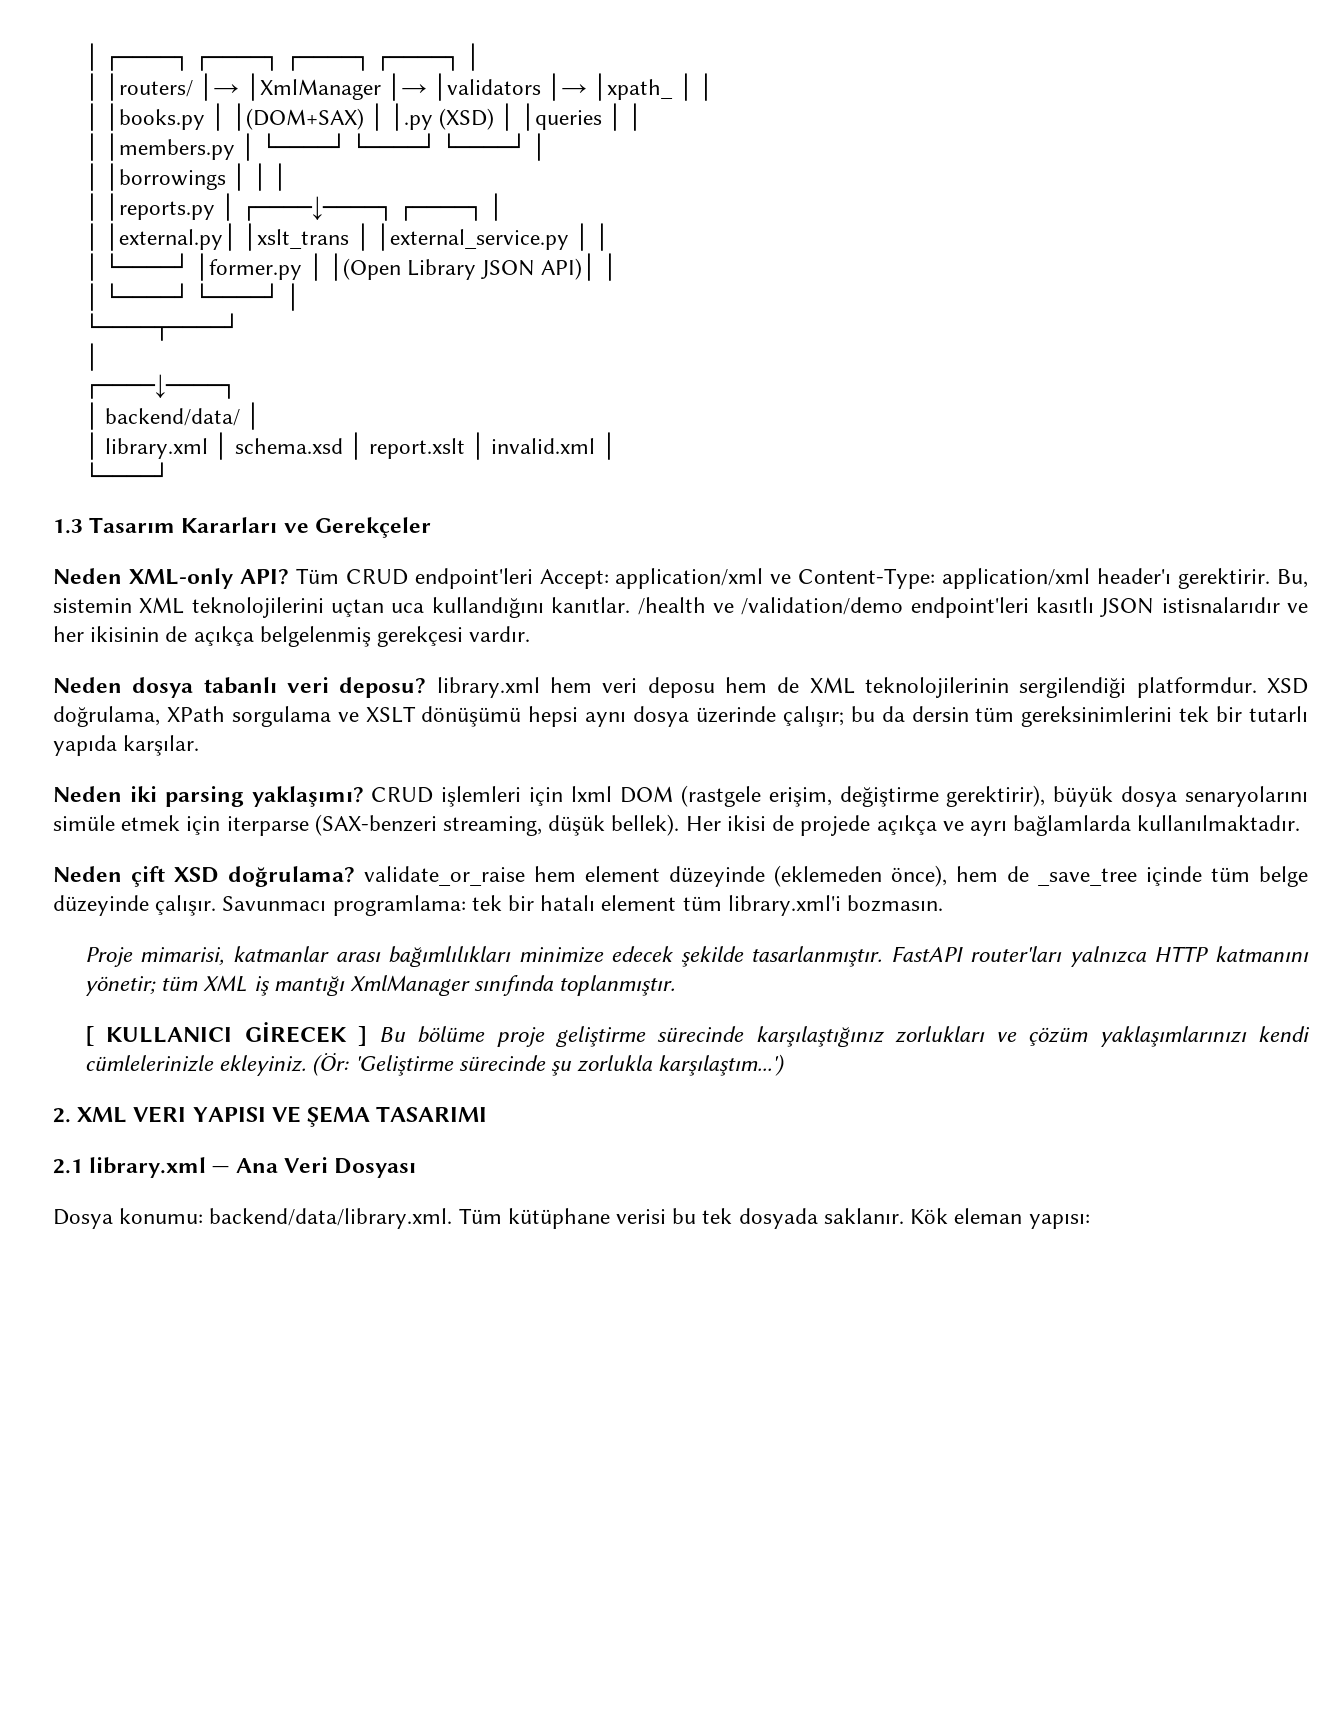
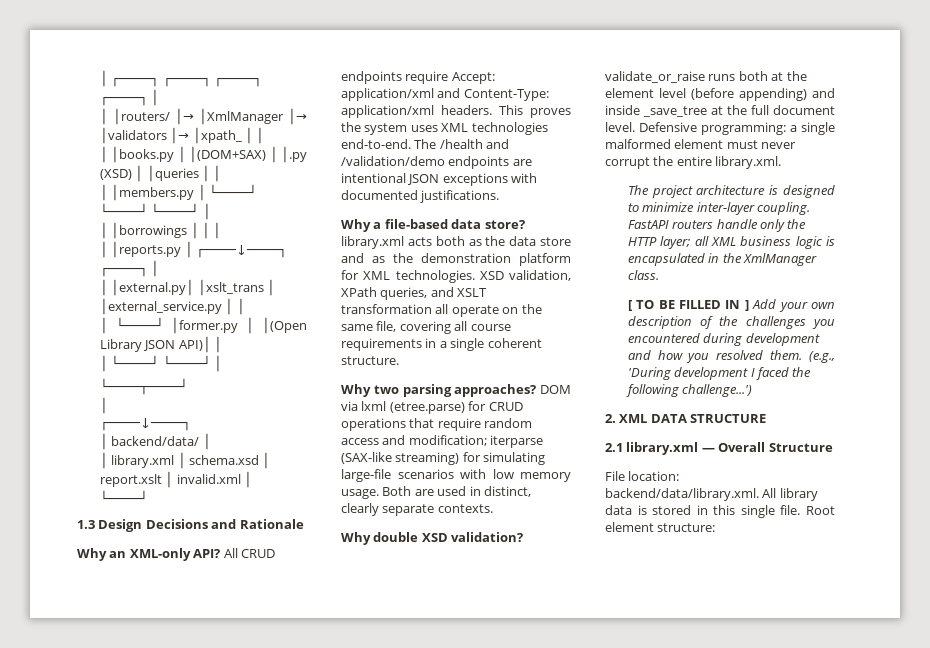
- 1.3 Tasarım Kararları ve Gerekçeler
- Neden XML-only API? Tüm CRUD endpoint'leri Accept: application/xml ve Content-Type: application/xml header'ı gerektirir. Bu, sistemin XML teknolojilerini uçtan uca kullandığını kanıtlar. /health ve /validation/demo endpoint'leri kasıtlı JSON istisnalarıdır ve her ikisinin de açıkça belgelenmiş gerekçesi vardır.
- Neden dosya tabanlı veri deposu? library.xml hem veri deposu hem de XML teknolojilerinin sergilendiği platformdur. XSD doğrulama, XPath sorgulama ve XSLT dönüşümü hepsi aynı dosya üzerinde çalışır; bu da dersin tüm gereksinimlerini tek bir tutarlı yapıda karşılar.
- Neden iki parsing yaklaşımı? CRUD işlemleri için lxml DOM (rastgele erişim, değiştirme gerektirir), büyük dosya senaryolarını simüle etmek için iterparse (SAX-benzeri streaming, düşük bellek). Her ikisi de projede açıkça ve ayrı bağlamlarda kullanılmaktadır.
- Neden çift XSD doğrulama? validate_or_raise hem element düzeyinde (eklemeden önce), hem de _save_tree içinde tüm belge düzeyinde çalışır. Savunmacı programlama: tek bir hatalı element tüm library.xml'i bozmasın.
- Proje mimarisi, katmanlar arası bağımlılıkları minimize edecek şekilde tasarlanmıştır. FastAPI router'ları yalnızca HTTP katmanını yönetir; tüm XML iş mantığı XmlManager sınıfında toplanmıştır.
- [ KULLANICI GİRECEK ] Bu bölüme proje geliştirme sürecinde karşılaştığınız zorlukları ve çözüm yaklaşımlarınızı kendi cümlelerinizle ekleyiniz. (Ör: 'Geliştirme sürecinde şu zorlukla karşılaştım...')
- 2. XML VERI YAPISI VE ŞEMA TASARIMI
- 2.1 library.xml — Ana Veri Dosyası
- Dosya konumu: backend/data/library.xml. Tüm kütüphane verisi bu tek dosyada saklanır. Kök eleman yapısı:
+ 1.3 Design Decisions and Rationale
+ Why an XML-only API? All CRUD endpoints require Accept: application/xml and Content-Type: application/xml headers. This proves the system uses XML technologies end-to-end. The /health and /validation/demo endpoints are intentional JSON exceptions with documented justifications.
+ Why a file-based data store? library.xml acts both as the data store and as the demonstration platform for XML technologies. XSD validation, XPath queries, and XSLT transformation all operate on the same file, covering all course requirements in a single coherent structure.
+ Why two parsing approaches? DOM via lxml (etree.parse) for CRUD operations that require random access and modification; iterparse (SAX-like streaming) for simulating large-file scenarios with low memory usage. Both are used in distinct, clearly separate contexts.
+ Why double XSD validation? validate_or_raise runs both at the element level (before appending) and inside _save_tree at the full document level. Defensive programming: a single malformed element must never corrupt the entire library.xml.
+ The project architecture is designed to minimize inter-layer coupling. FastAPI routers handle only the HTTP layer; all XML business logic is encapsulated in the XmlManager class.
+ [ TO BE FILLED IN ] Add your own description of the challenges you encountered during development and how you resolved them. (e.g., 'During development I faced the following challenge...')
+ 2. XML DATA STRUCTURE
+ 2.1 library.xml — Overall Structure
+ File location: backend/data/library.xml. All library data is stored in this single file. Root element structure:

